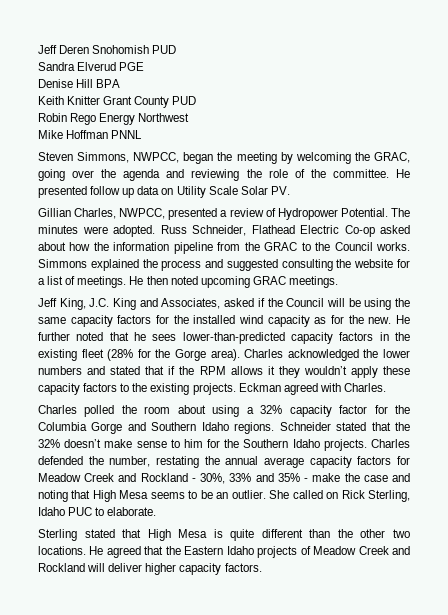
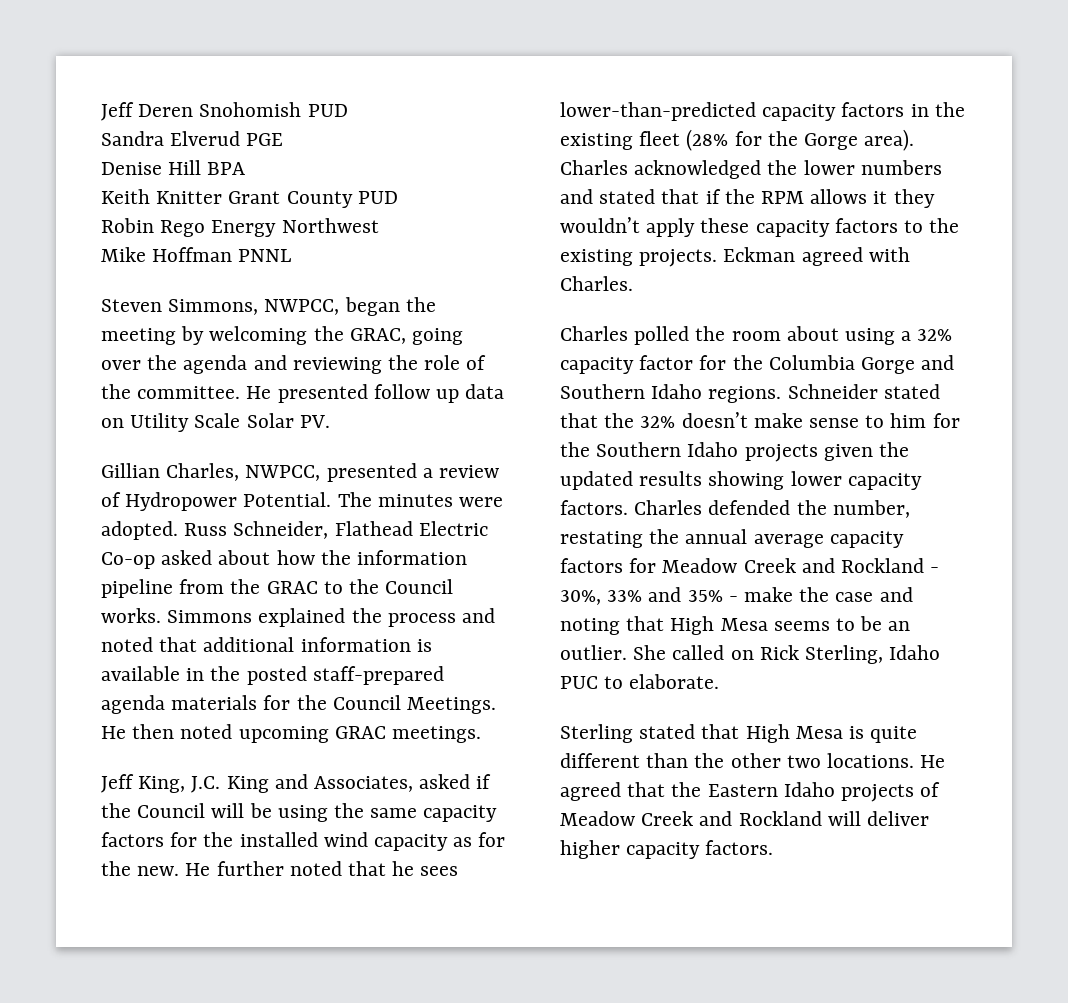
- Simmons explained the process and suggested consulting the website for a list of meetings.
+ Simmons explained the process and noted that additional information is available in the posted staff-prepared agenda materials for the Council Meetings.
- Schneider stated that the 32% doesn’t make sense to him for the Southern Idaho projects.
+ Schneider stated that the 32% doesn’t make sense to him for the Southern Idaho projects given the updated results showing lower capacity factors.

